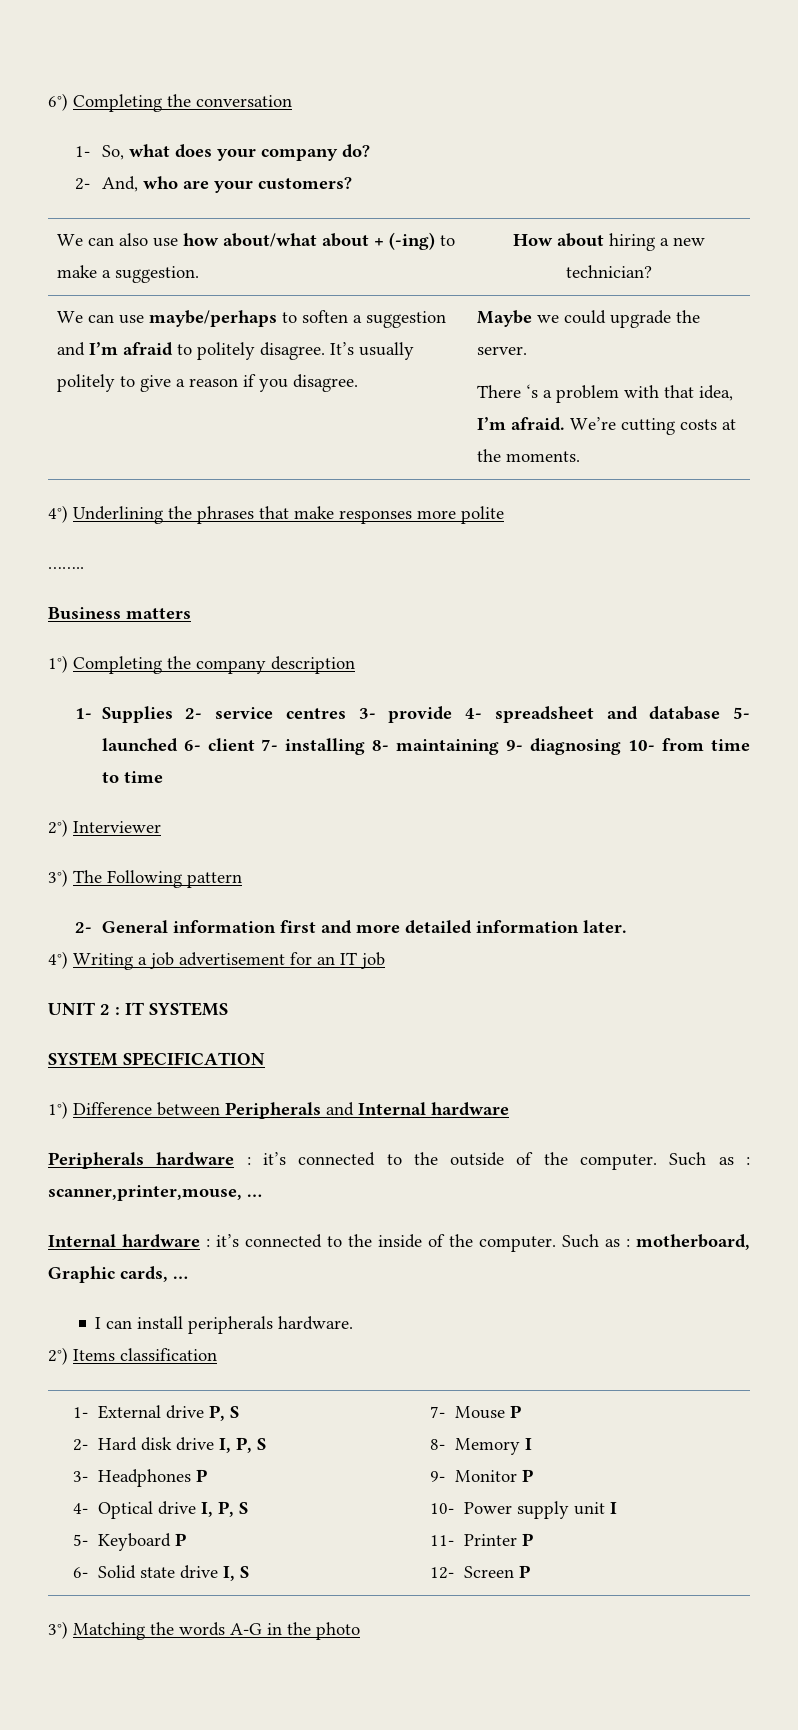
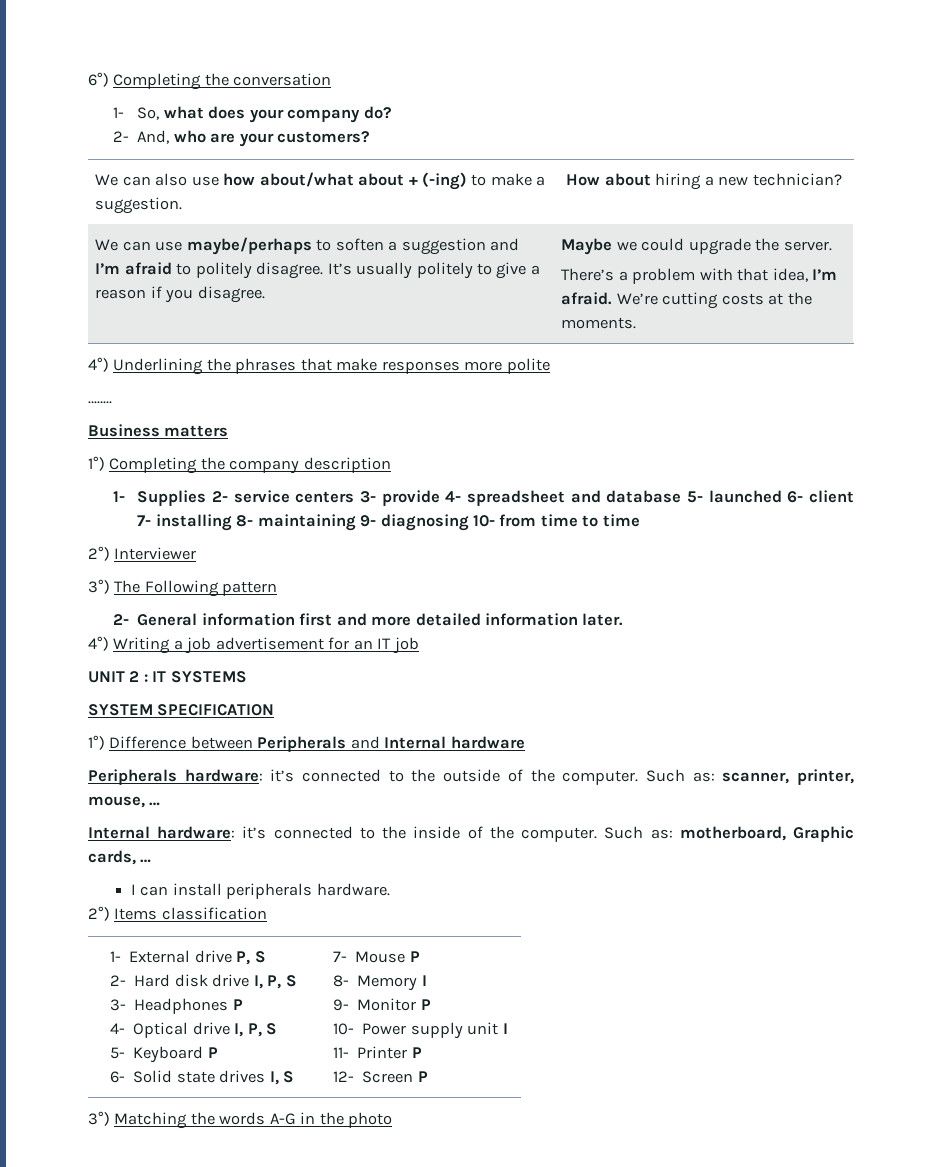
- There ‘s a problem with that idea, I’m afraid.
+ There’s a problem with that idea, I’m afraid.
- 1- Supplies 2- service centres 3- provide 4- spreadsheet and database 5- launched 6- client 7- installing 8- maintaining 9- diagnosing 10- from time to time
+ 1- Supplies 2- service centers 3- provide 4- spreadsheet and database 5- launched 6- client 7- installing 8- maintaining 9- diagnosing 10- from time to time
- Peripherals hardware : it’s connected to the outside of the computer.
+ Peripherals hardware: it’s connected to the outside of the computer.
- Such as : scanner,printer,mouse, …
+ Such as: scanner, printer, mouse, …
- Internal hardware : it’s connected to the inside of the computer.
+ Internal hardware: it’s connected to the inside of the computer.
- Such as : motherboard, Graphic cards, …
+ Such as: motherboard, Graphic cards, …
- 6- Solid state drive I, S
+ 6- Solid state drives I, S

